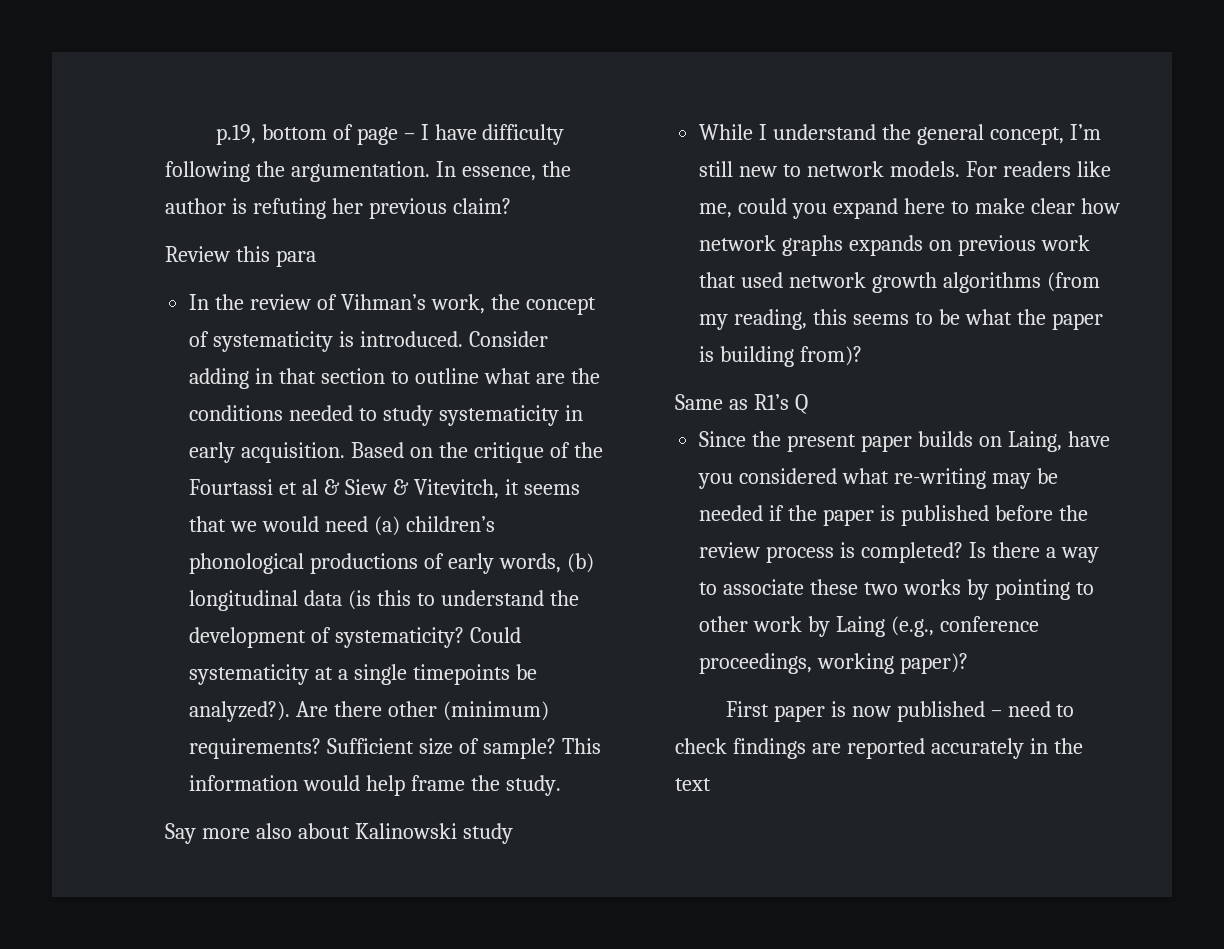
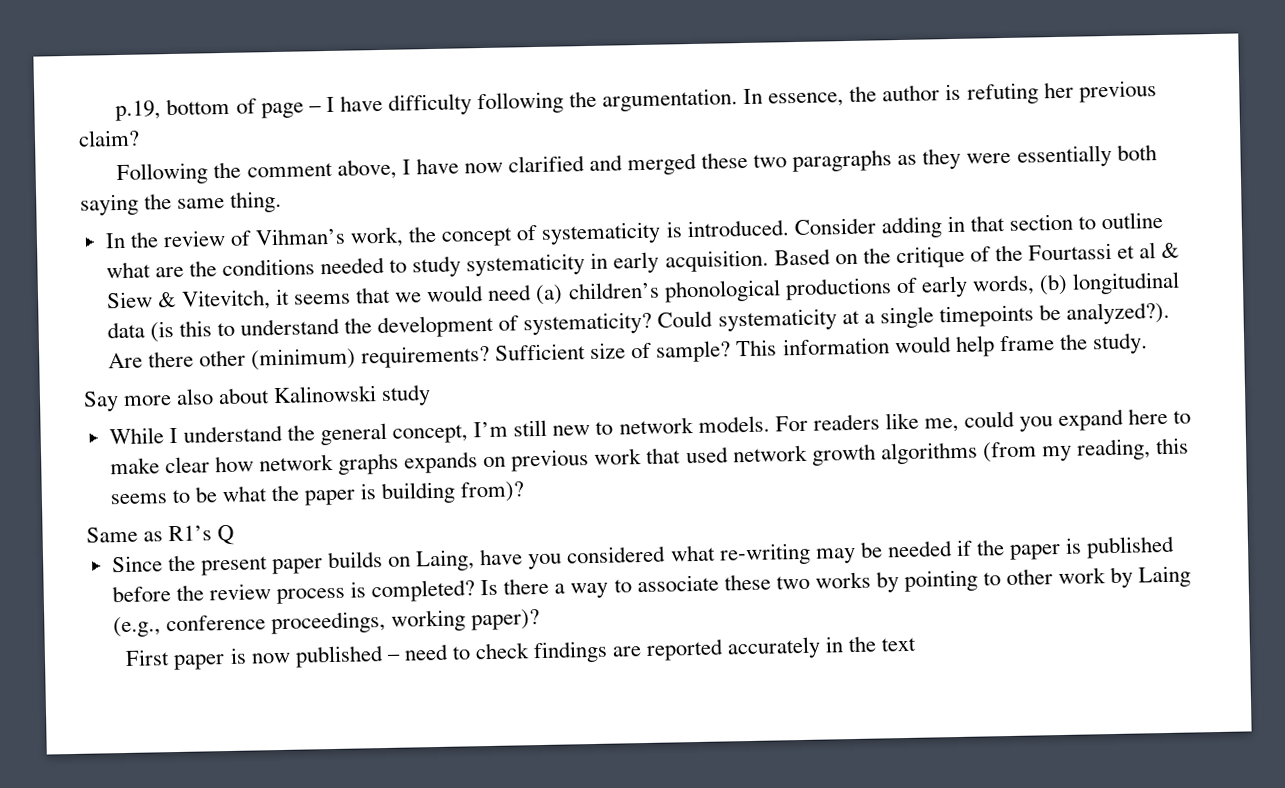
- Review this para
+ Following the comment above, I have now clarified and merged these two paragraphs as they were essentially both saying the same thing.

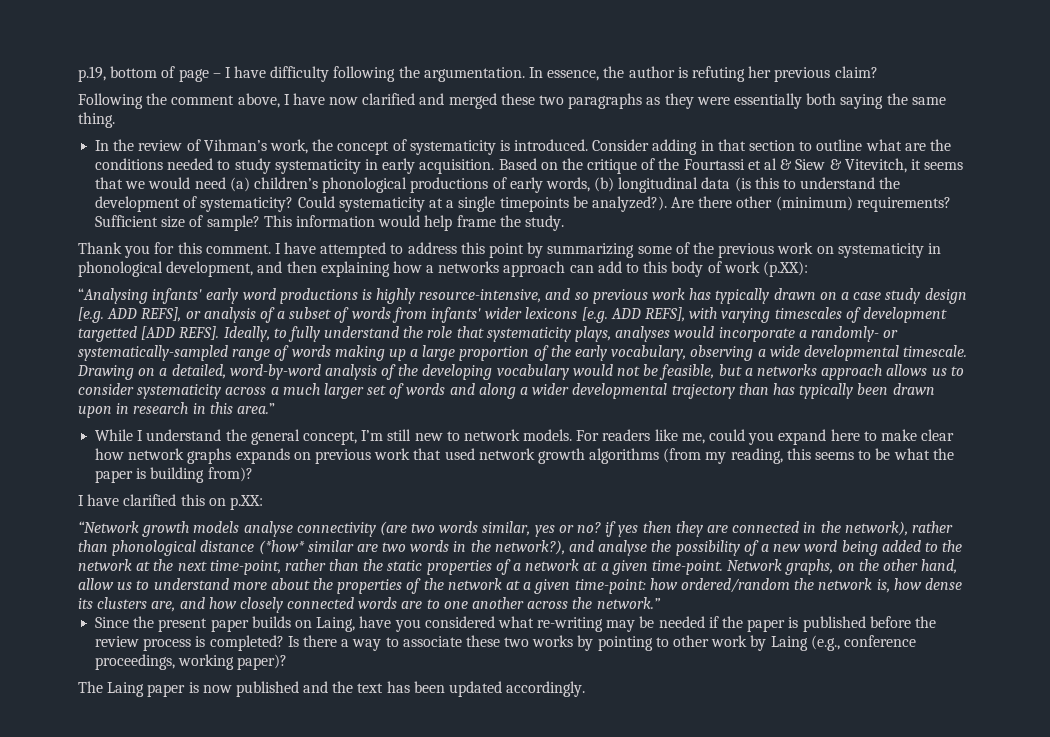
- Say more also about Kalinowski study
+ Thank you for this comment. I have attempted to address this point by summarizing some of the previous work on systematicity in phonological development, and then explaining how a networks approach can add to this body of work (p.XX):
+ “Analysing infants' early word productions is highly resource-intensive, and so previous work has typically drawn on a case study design [e.g. ADD REFS], or analysis of a subset of words from infants' wider lexicons [e.g. ADD REFS], with varying timescales of development targetted [ADD REFS]. Ideally, to fully understand the role that systematicity plays, analyses would incorporate a randomly- or systematically-sampled range of words making up a large proportion of the early vocabulary, observing a wide developmental timescale. Drawing on a detailed, word-by-word analysis of the developing vocabulary would not be feasible, but a networks approach allows us to consider systematicity across a much larger set of words and along a wider developmental trajectory than has typically been drawn upon in research in this area.”
- Same as R1’s Q
+ I have clarified this on p.XX:
+ “Network growth models analyse connectivity (are two words similar, yes or no? if yes then they are connected in the network), rather than phonological distance (*how* similar are two words in the network?), and analyse the possibility of a new word being added to the network at the next time-point, rather than the static properties of a network at a given time-point. Network graphs, on the other hand, allow us to understand more about the properties of the network at a given time-point: how ordered/random the network is, how dense its clusters are, and how closely connected words are to one another across the network.”
- First paper is now published – need to check findings are reported accurately in the text
+ The Laing paper is now published and the text has been updated accordingly.

